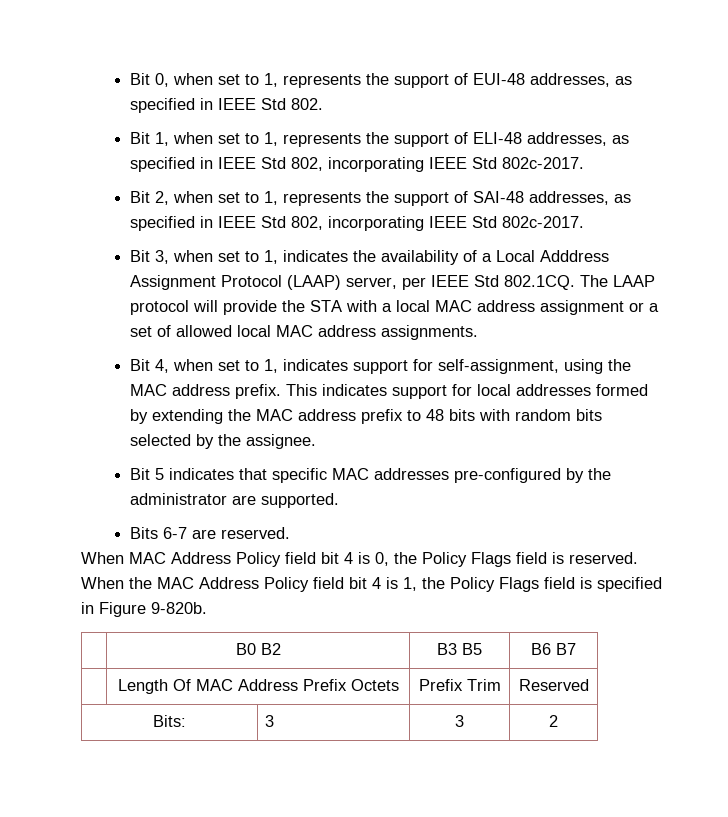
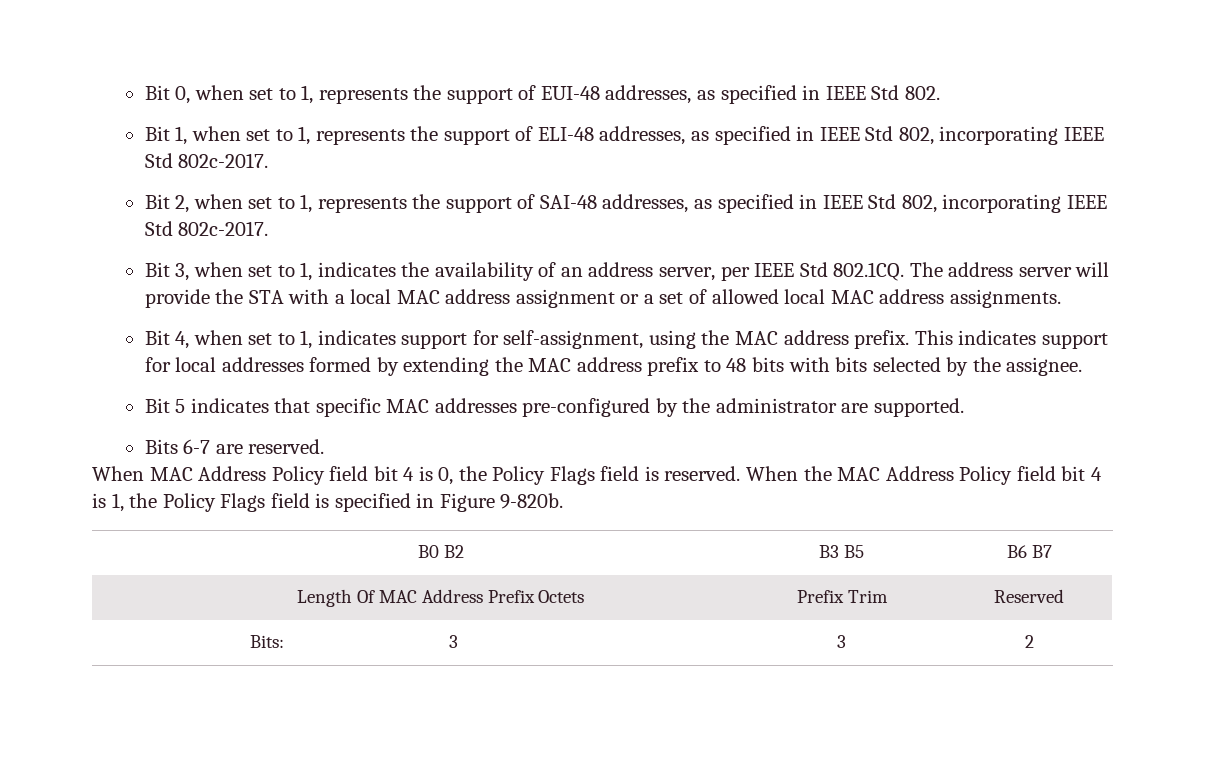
- Bit 3, when set to 1, indicates the availability of a Local Adddress Assignment Protocol (LAAP) server, per IEEE Std 802.1CQ. The LAAP protocol will provide the STA with a local MAC address assignment or a set of allowed local MAC address assignments.
+ Bit 3, when set to 1, indicates the availability of an address server, per IEEE Std 802.1CQ. The address server will provide the STA with a local MAC address assignment or a set of allowed local MAC address assignments.
- This indicates support for local addresses formed by extending the MAC address prefix to 48 bits with random bits selected by the assignee.
+ This indicates support for local addresses formed by extending the MAC address prefix to 48 bits with bits selected by the assignee.

